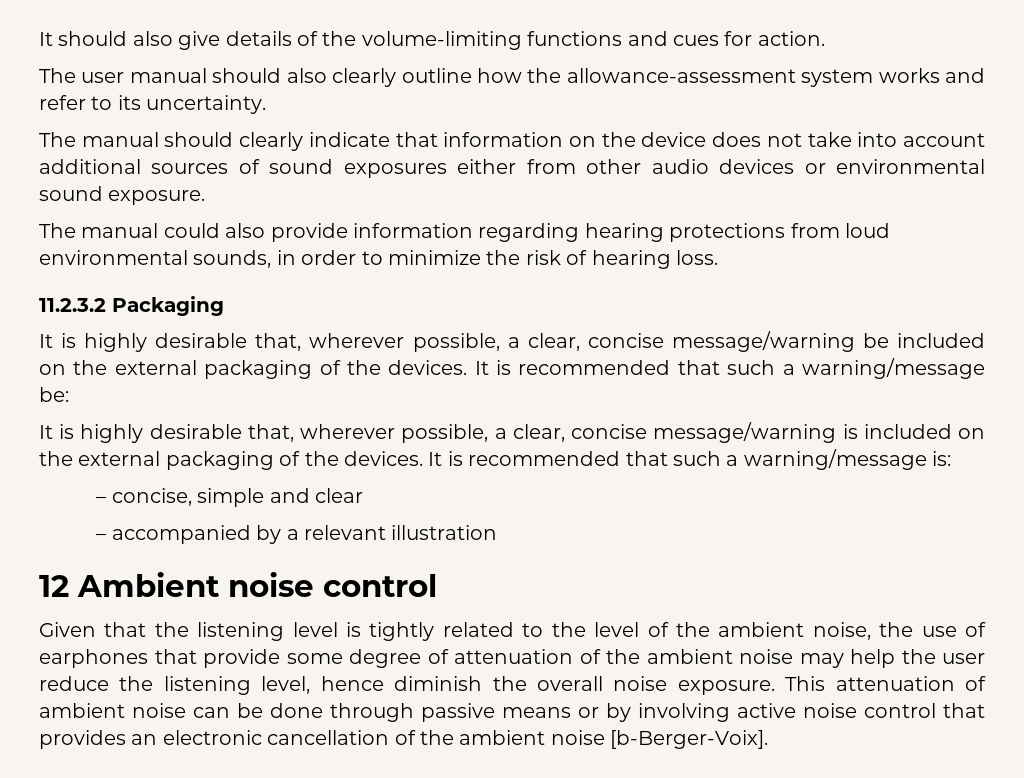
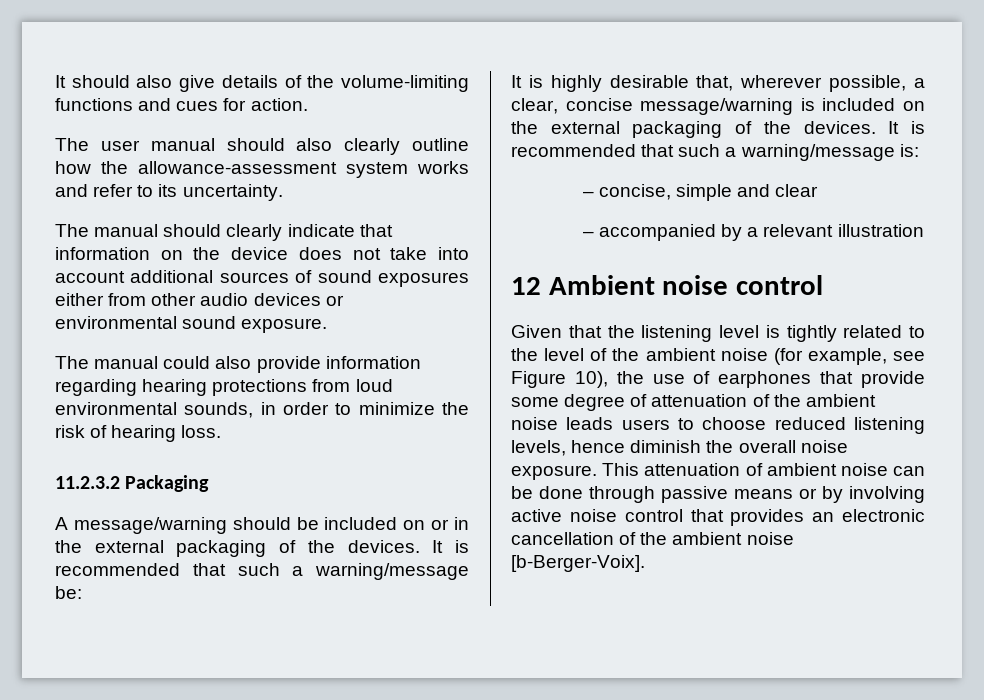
- It is highly desirable that, wherever possible, a clear, concise message/warning be included on the external packaging of the devices.
+ A message/warning should be included on or in the external packaging of the devices.
- Given that the listening level is tightly related to the level of the ambient noise, the use of earphones that provide some degree of attenuation of the ambient noise may help the user reduce the listening level, hence diminish the overall noise exposure.
+ Given that the listening level is tightly related to the level of the ambient noise (for example, see Figure 10), the use of earphones that provide some degree of attenuation of the ambient noise leads users to choose reduced listening levels, hence diminish the overall noise exposure.

